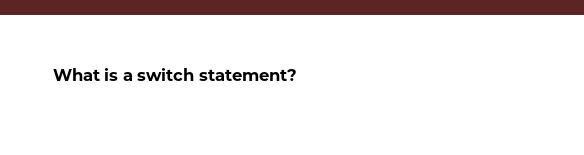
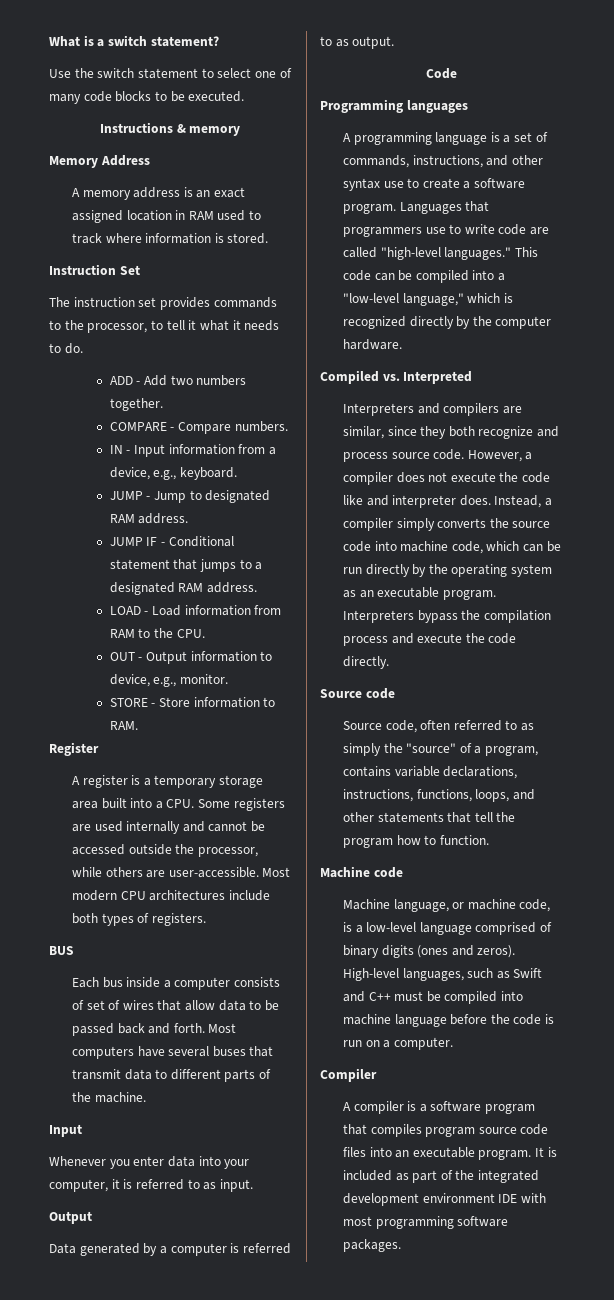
+ Use the switch statement to select one of many code blocks to be executed.
+ Instructions & memory
+ Memory Address
+ A memory address is an exact assigned location in RAM used to track where information is stored.
+ Instruction Set
+ The instruction set provides commands to the processor, to tell it what it needs to do.
+ ADD - Add two numbers together.
+ COMPARE - Compare numbers.
+ IN - Input information from a device, e.g., keyboard.
+ JUMP - Jump to designated RAM address.
+ JUMP IF - Conditional statement that jumps to a designated RAM address.
+ LOAD - Load information from RAM to the CPU.
+ OUT - Output information to device, e.g., monitor.
+ STORE - Store information to RAM.
+ Register
+ A register is a temporary storage area built into a CPU. Some registers are used internally and cannot be accessed outside the processor, while others are user-accessible. Most modern CPU architectures include both types of registers.
+ BUS
+ Each bus inside a computer consists of set of wires that allow data to be passed back and forth. Most computers have several buses that transmit data to different parts of the machine.
+ Input
+ Whenever you enter data into your computer, it is referred to as input.
+ Output
+ Data generated by a computer is referred to as output.
+ Code
+ Programming languages
+ A programming language is a set of commands, instructions, and other syntax use to create a software program. Languages that programmers use to write code are called "high-level languages." This code can be compiled into a "low-level language," which is recognized directly by the computer hardware.
+ Compiled vs. Interpreted
+ Interpreters and compilers are similar, since they both recognize and process source code. However, a compiler does not execute the code like and interpreter does. Instead, a compiler simply converts the source code into machine code, which can be run directly by the operating system as an executable program. Interpreters bypass the compilation process and execute the code directly.
+ Source code
+ Source code, often referred to as simply the "source" of a program, contains variable declarations, instructions, functions, loops, and other statements that tell the program how to function.
+ Machine code
+ Machine language, or machine code, is a low-level language comprised of binary digits (ones and zeros). High-level languages, such as Swift and C++ must be compiled into machine language before the code is run on a computer.
+ Compiler
+ A compiler is a software program that compiles program source code files into an executable program. It is included as part of the integrated development environment IDE with most programming software packages.

